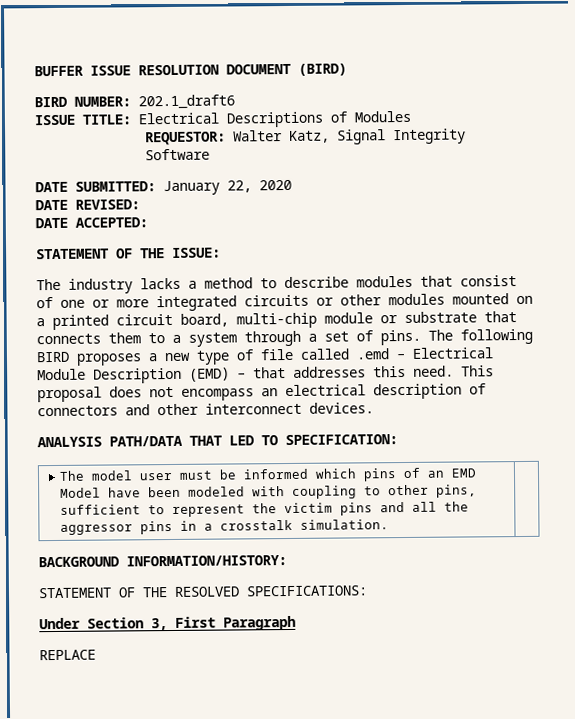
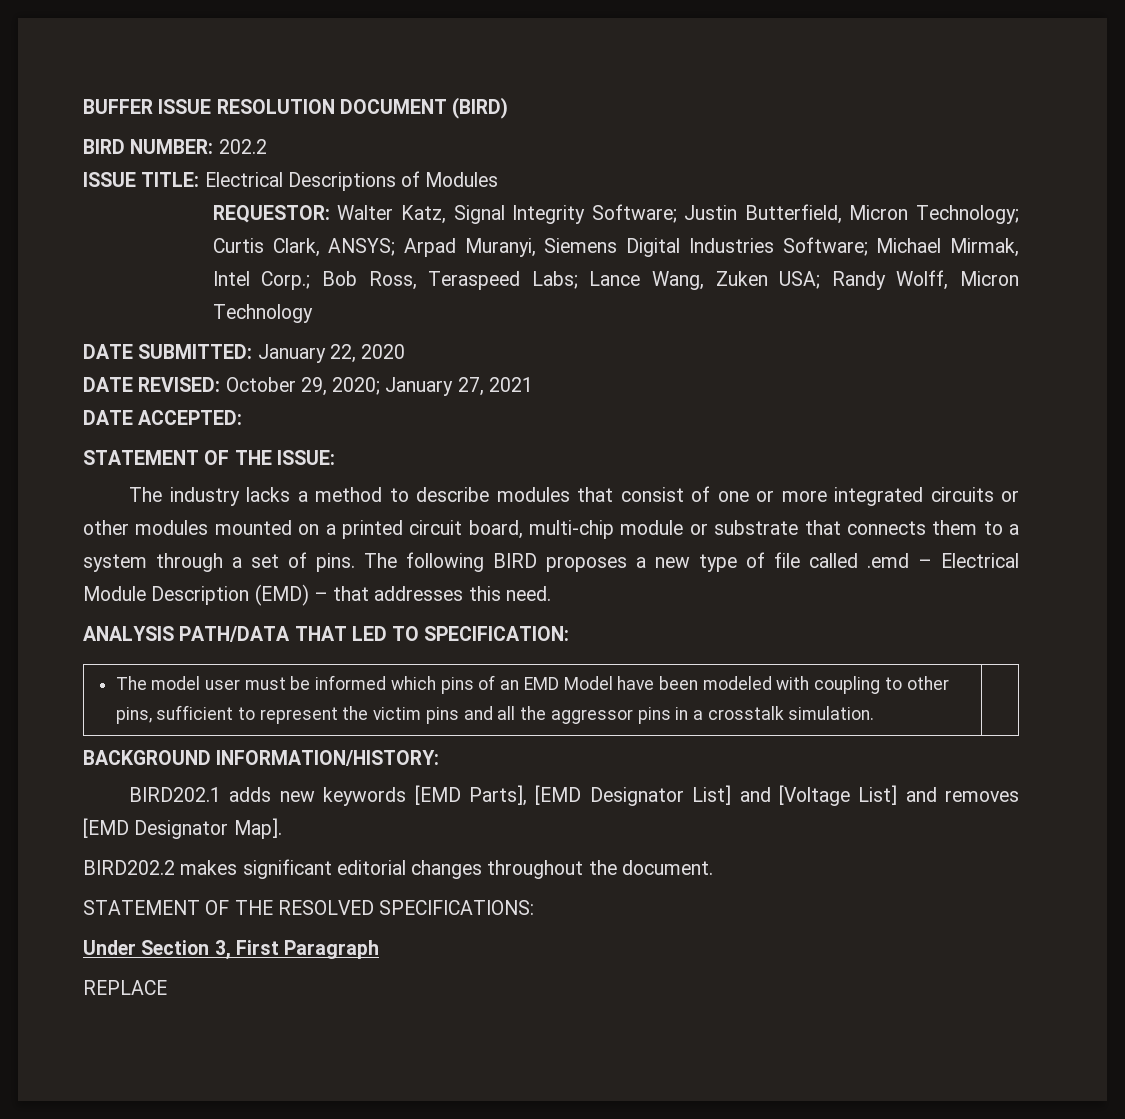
- BIRD NUMBER: 202.1_draft6
+ BIRD NUMBER: 202.2
- REQUESTOR: Walter Katz, Signal Integrity Software
+ REQUESTOR: Walter Katz, Signal Integrity Software; Justin Butterfield, Micron Technology; Curtis Clark, ANSYS; Arpad Muranyi, Siemens Digital Industries Software; Michael Mirmak, Intel Corp.; Bob Ross, Teraspeed Labs; Lance Wang, Zuken USA; Randy Wolff, Micron Technology
- DATE REVISED:
+ DATE REVISED: October 29, 2020; January 27, 2021
- This proposal does not encompass an electrical description of connectors and other interconnect devices.
+ BIRD202.1 adds new keywords [EMD Parts], [EMD Designator List] and [Voltage List] and removes [EMD Designator Map].
+ BIRD202.2 makes significant editorial changes throughout the document.

